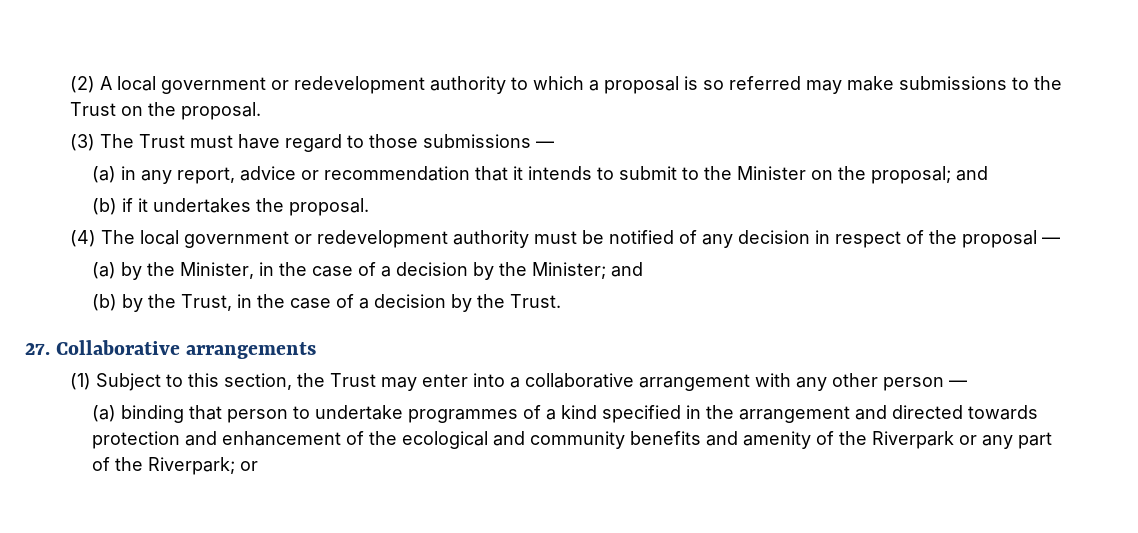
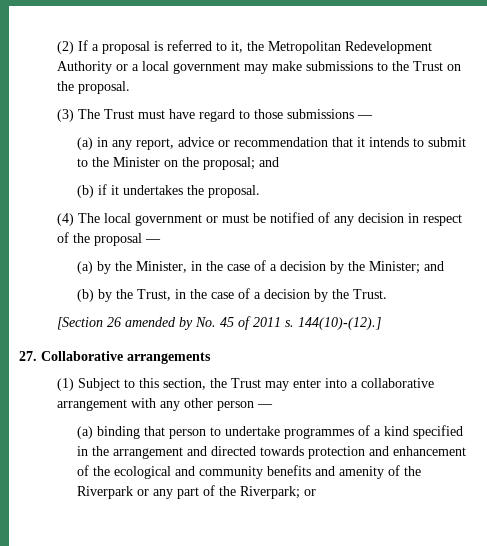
- (2) A local government or redevelopment authority to which a proposal is so referred may make submissions to the Trust on the proposal.
+ (2) If a proposal is referred to it, the Metropolitan Redevelopment Authority or a local government may make submissions to the Trust on the proposal.
- (4) The local government or redevelopment authority must be notified of any decision in respect of the proposal —
+ (4) The local government or must be notified of any decision in respect of the proposal —
+ [Section 26 amended by No. 45 of 2011 s. 144(10)-(12).]

